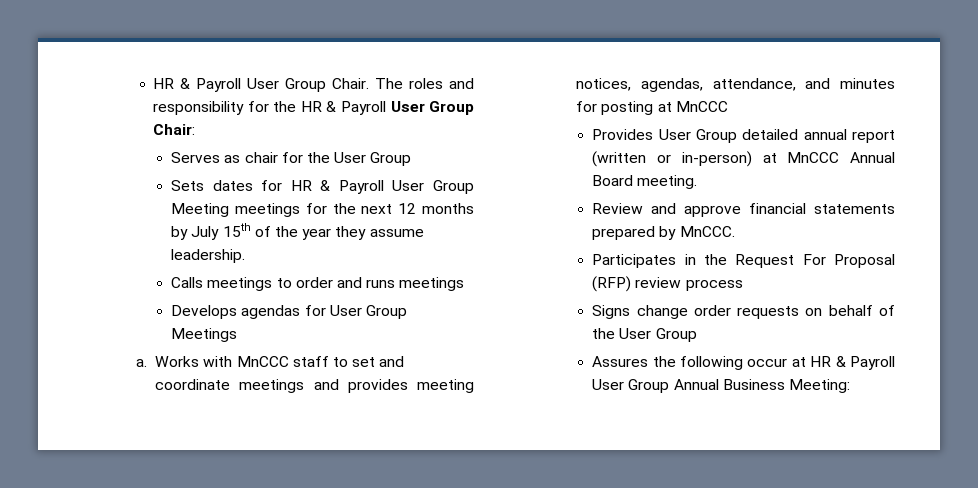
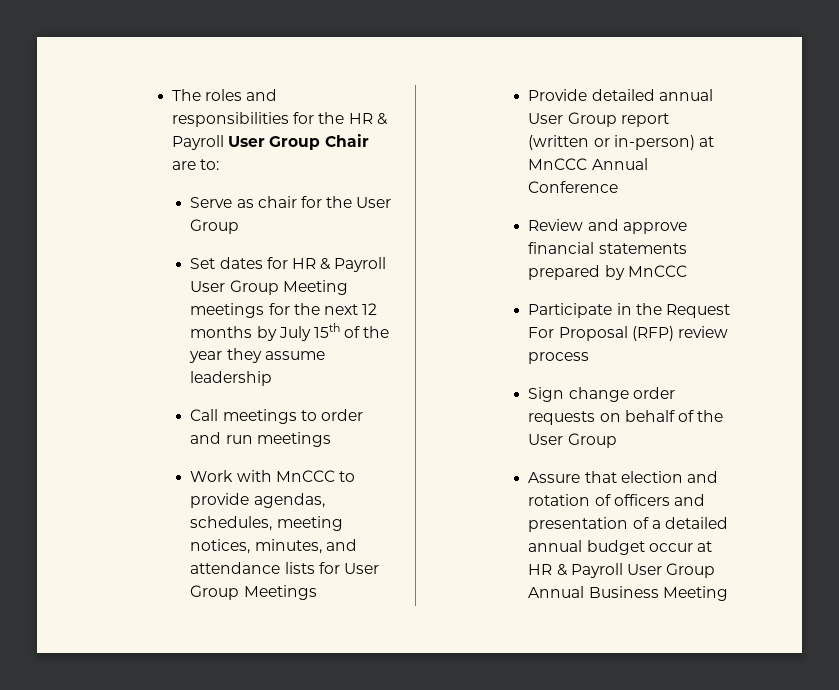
- HR & Payroll User Group Chair. The roles and responsibility for the HR & Payroll User Group Chair:
- Serves as chair for the User Group
+ The roles and responsibilities for the HR & Payroll User Group Chair are to:
+ Serve as chair for the User Group
- Sets dates for HR & Payroll User Group Meeting meetings for the next 12 months by July 15th of the year they assume leadership.
- Calls meetings to order and runs meetings
+ Set dates for HR & Payroll User Group Meeting meetings for the next 12 months by July 15th of the year they assume leadership
+ Call meetings to order and run meetings
- Develops agendas for User Group Meetings
- a. Works with MnCCC staff to set and coordinate meetings and provides meeting notices, agendas, attendance, and minutes for posting at MnCCC
- Provides User Group detailed annual report (written or in-person) at MnCCC Annual Board meeting.
+ Work with MnCCC to provide agendas, schedules, meeting notices, minutes, and attendance lists for User Group Meetings
+ Provide detailed annual User Group report (written or in-person) at MnCCC Annual Conference
- Review and approve financial statements prepared by MnCCC.
- Participates in the Request For Proposal (RFP) review process
+ Review and approve financial statements prepared by MnCCC
+ Participate in the Request For Proposal (RFP) review process
- Signs change order requests on behalf of the User Group
+ Sign change order requests on behalf of the User Group
- Assures the following occur at HR & Payroll User Group Annual Business Meeting:
+ Assure that election and rotation of officers and presentation of a detailed annual budget occur at HR & Payroll User Group Annual Business Meeting

